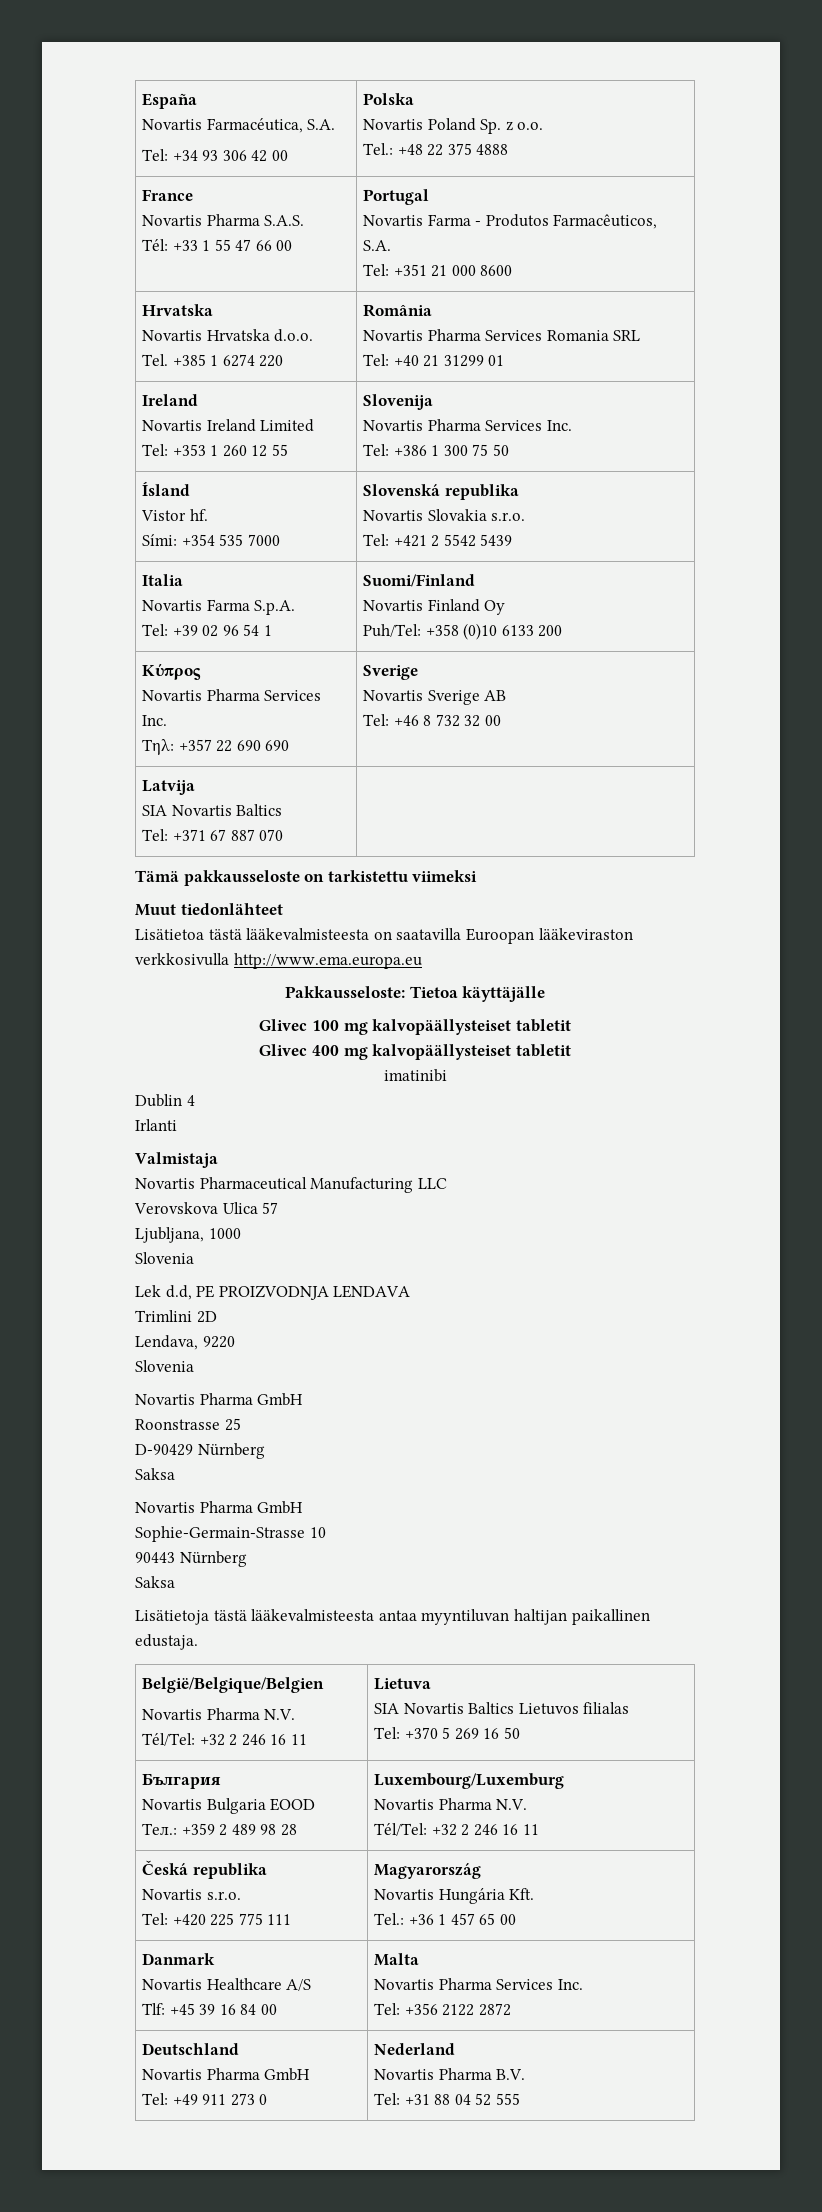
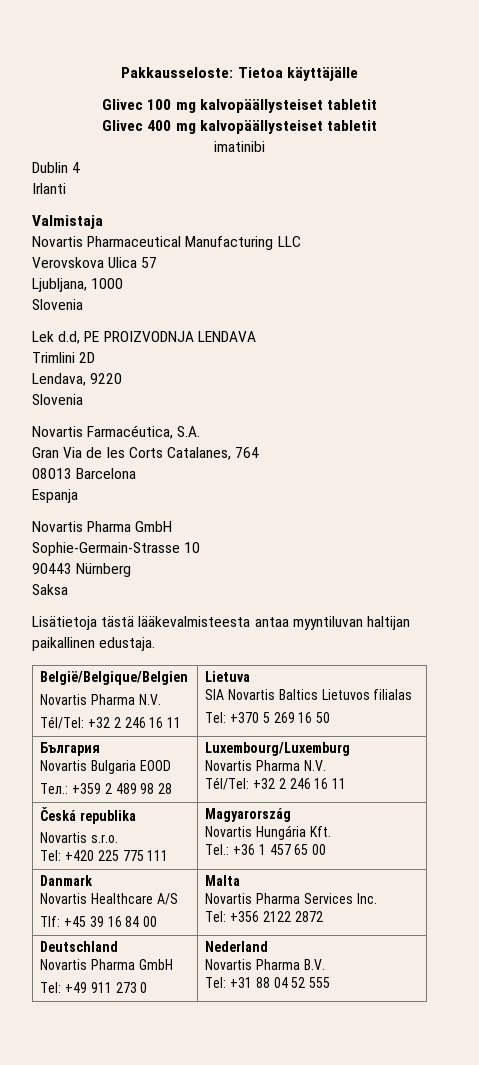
- España
- Novartis Farmacéutica, S.A.
- Tel: +34 93 306 42 00 | Polska
- Novartis Poland Sp. z o.o.
- Tel.: +48 22 375 4888
- France
- Novartis Pharma S.A.S.
- Tél: +33 1 55 47 66 00 | Portugal
- Novartis Farma - Produtos Farmacêuticos, S.A.
- Tel: +351 21 000 8600
- Hrvatska
- Novartis Hrvatska d.o.o.
- Tel. +385 1 6274 220 | România
- Novartis Pharma Services Romania SRL
- Tel: +40 21 31299 01
- Ireland
- Novartis Ireland Limited
- Tel: +353 1 260 12 55 | Slovenija
- Novartis Pharma Services Inc.
- Tel: +386 1 300 75 50
- Ísland
- Vistor hf.
- Sími: +354 535 7000 | Slovenská republika
- Novartis Slovakia s.r.o.
- Tel: +421 2 5542 5439
- Italia
- Novartis Farma S.p.A.
- Tel: +39 02 96 54 1 | Suomi/Finland
- Novartis Finland Oy
- Puh/Tel: +358 (0)10 6133 200
- Κύπρος
- Novartis Pharma Services Inc.
- Τηλ: +357 22 690 690 | Sverige
- Novartis Sverige AB
- Tel: +46 8 732 32 00
- Latvija
- SIA Novartis Baltics
- Tel: +371 67 887 070 |
- Tämä pakkausseloste on tarkistettu viimeksi
- Muut tiedonlähteet
- Lisätietoa tästä lääkevalmisteesta on saatavilla Euroopan lääkeviraston verkkosivulla http://www.ema.europa.eu
  Lendava, 9220
  Slovenia
- Novartis Pharma GmbH
- Roonstrasse 25
- D-90429 Nürnberg
- Saksa
+ Novartis Farmacéutica, S.A.
+ Gran Via de les Corts Catalanes, 764
+ 08013 Barcelona
+ Espanja

